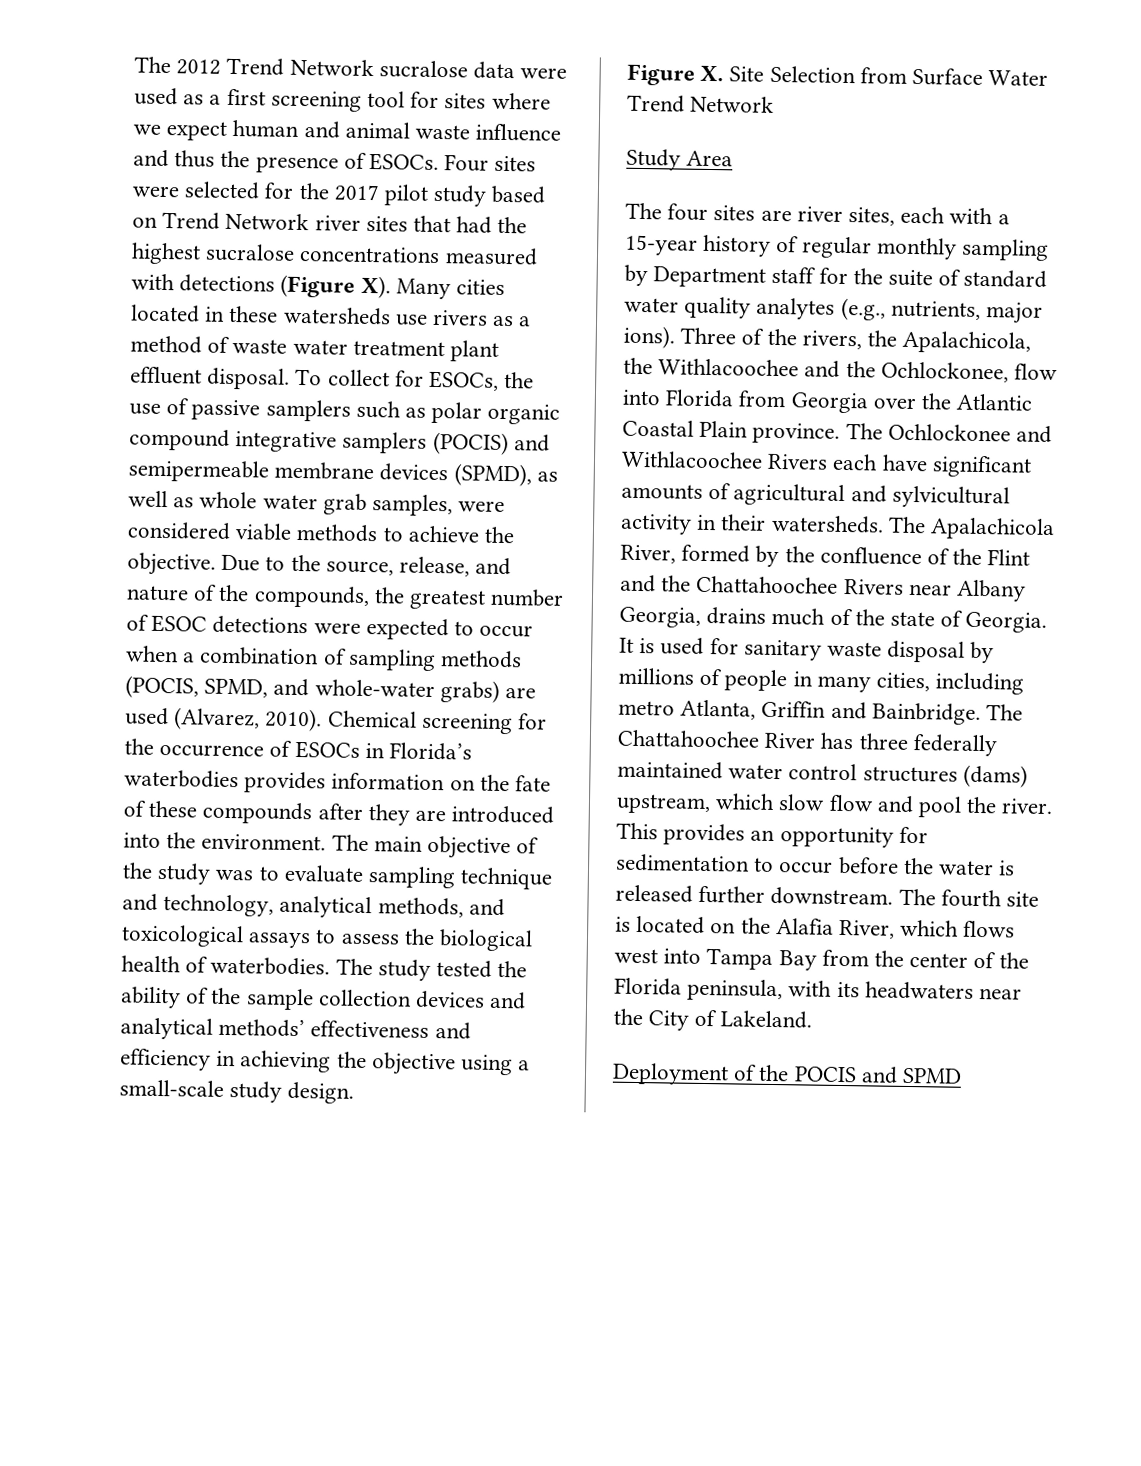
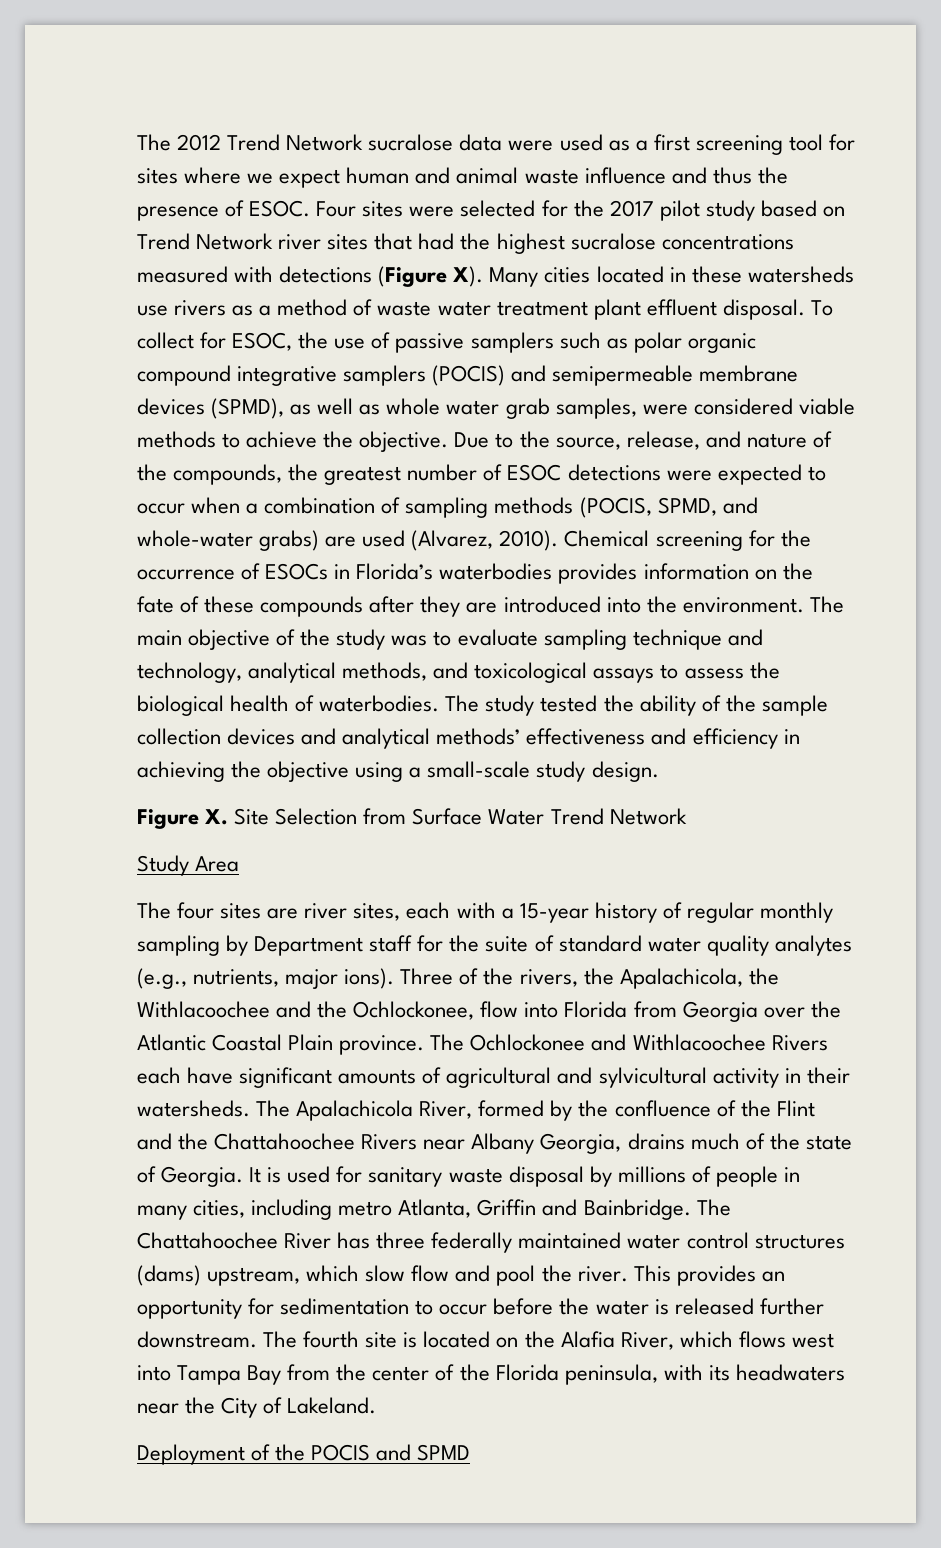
- The 2012 Trend Network sucralose data were used as a first screening tool for sites where we expect human and animal waste influence and thus the presence of ESOCs.
+ The 2012 Trend Network sucralose data were used as a first screening tool for sites where we expect human and animal waste influence and thus the presence of ESOC.
- To collect for ESOCs, the use of passive samplers such as polar organic compound integrative samplers (POCIS) and semipermeable membrane devices (SPMD), as well as whole water grab samples, were considered viable methods to achieve the objective.
+ To collect for ESOC, the use of passive samplers such as polar organic compound integrative samplers (POCIS) and semipermeable membrane devices (SPMD), as well as whole water grab samples, were considered viable methods to achieve the objective.

